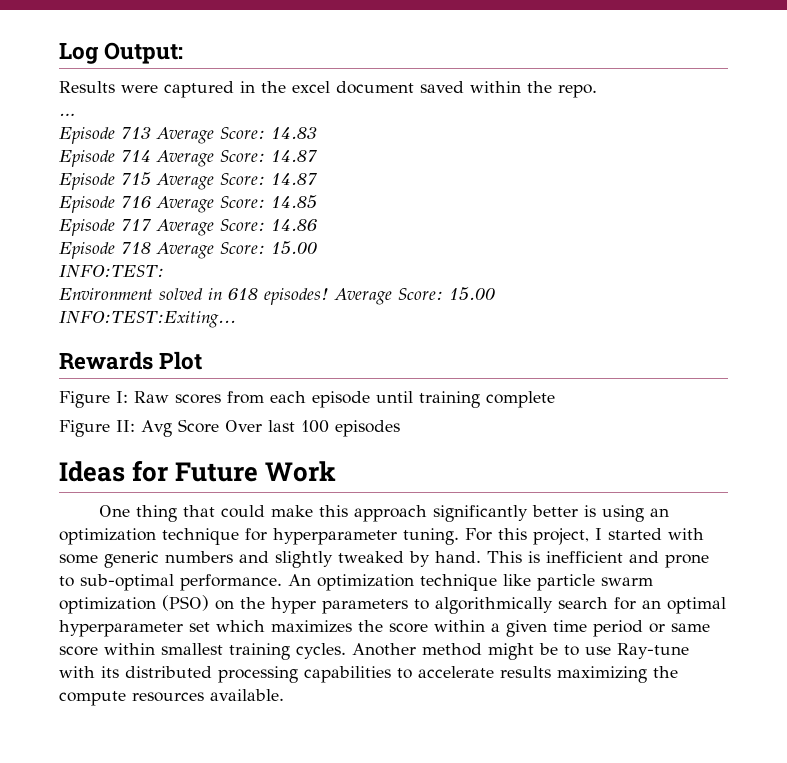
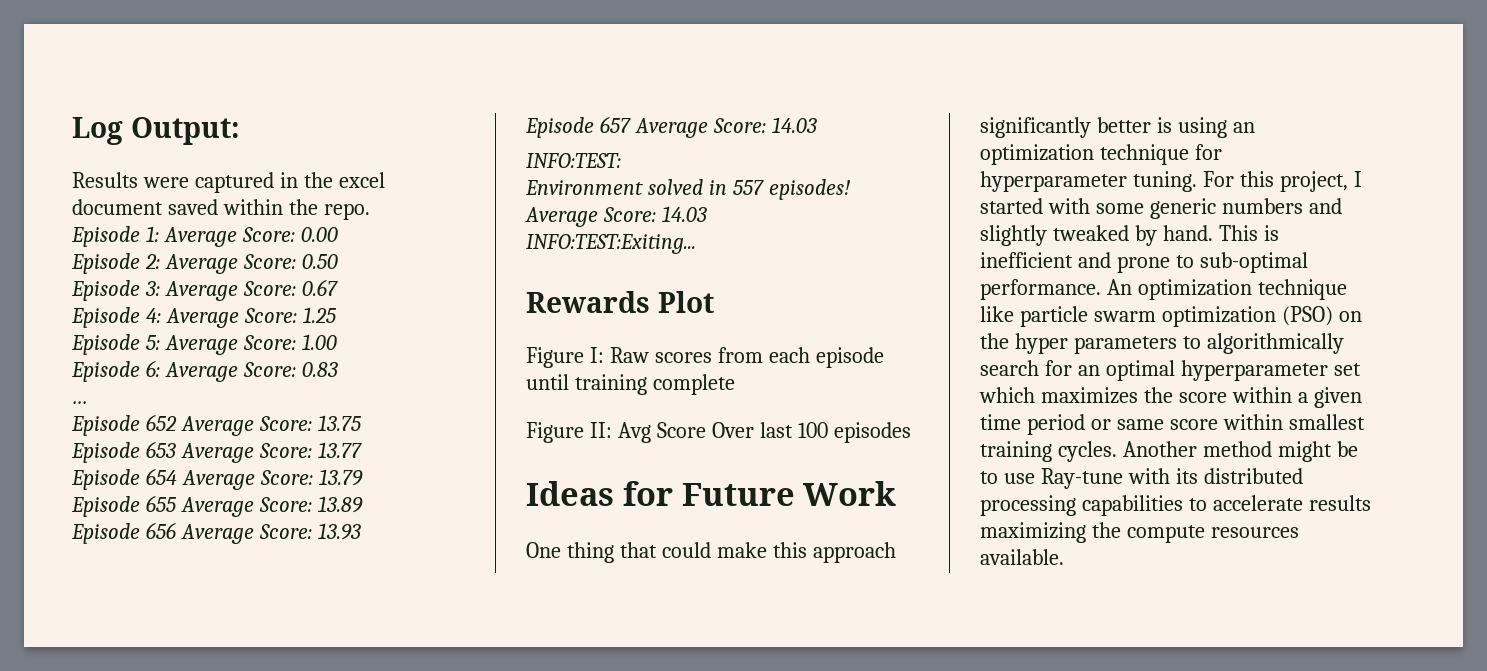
+ Episode 1: Average Score: 0.00
+ Episode 2: Average Score: 0.50
+ Episode 3: Average Score: 0.67
+ Episode 4: Average Score: 1.25
+ Episode 5: Average Score: 1.00
+ Episode 6: Average Score: 0.83
- Episode 713 Average Score: 14.83
- Episode 714 Average Score: 14.87
- Episode 715 Average Score: 14.87
- Episode 716 Average Score: 14.85
- Episode 717 Average Score: 14.86
- Episode 718 Average Score: 15.00
+ Episode 652 Average Score: 13.75
+ Episode 653 Average Score: 13.77
+ Episode 654 Average Score: 13.79
+ Episode 655 Average Score: 13.89
+ Episode 656 Average Score: 13.93
+ Episode 657 Average Score: 14.03
- Environment solved in 618 episodes! Average Score: 15.00
+ Environment solved in 557 episodes! Average Score: 14.03

